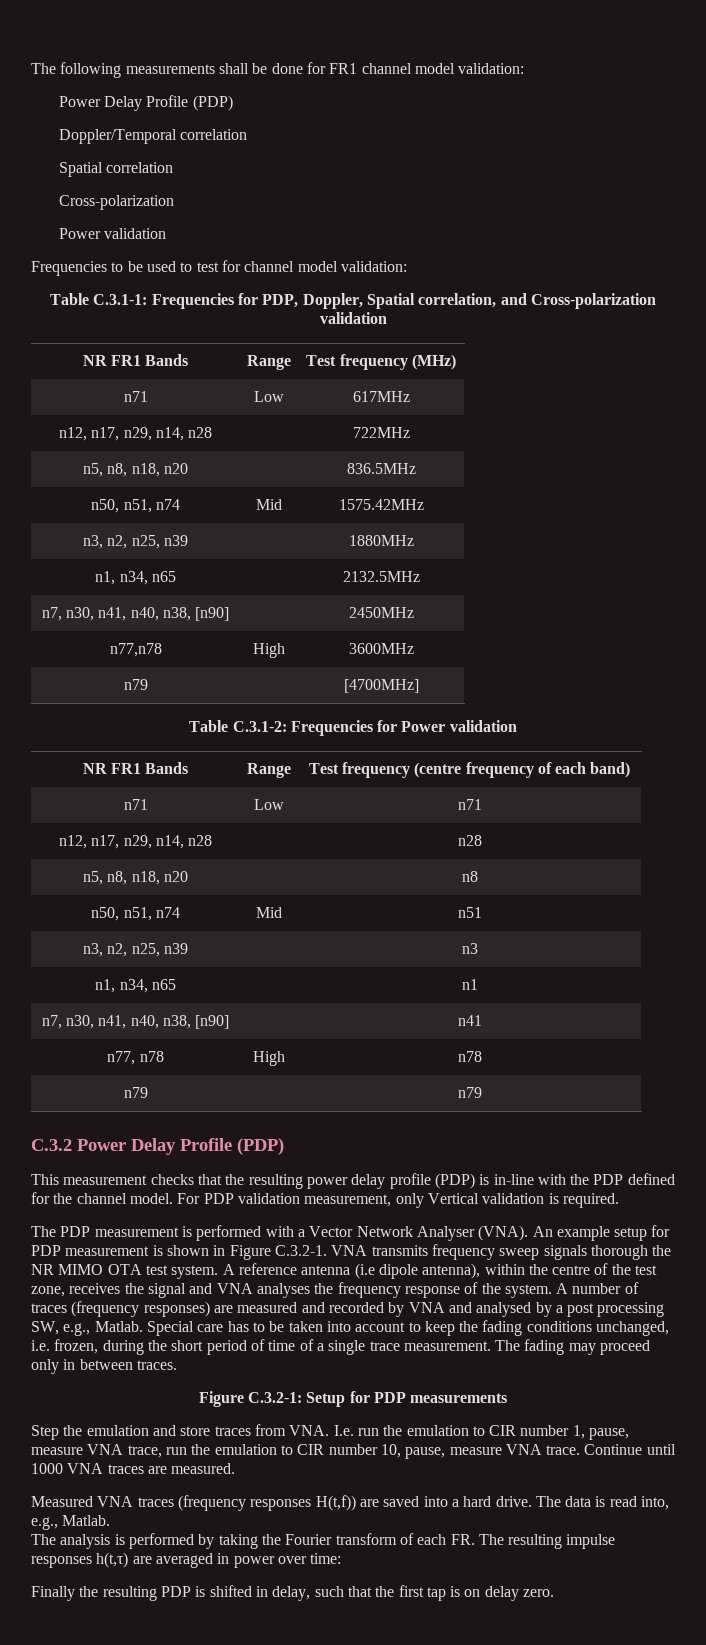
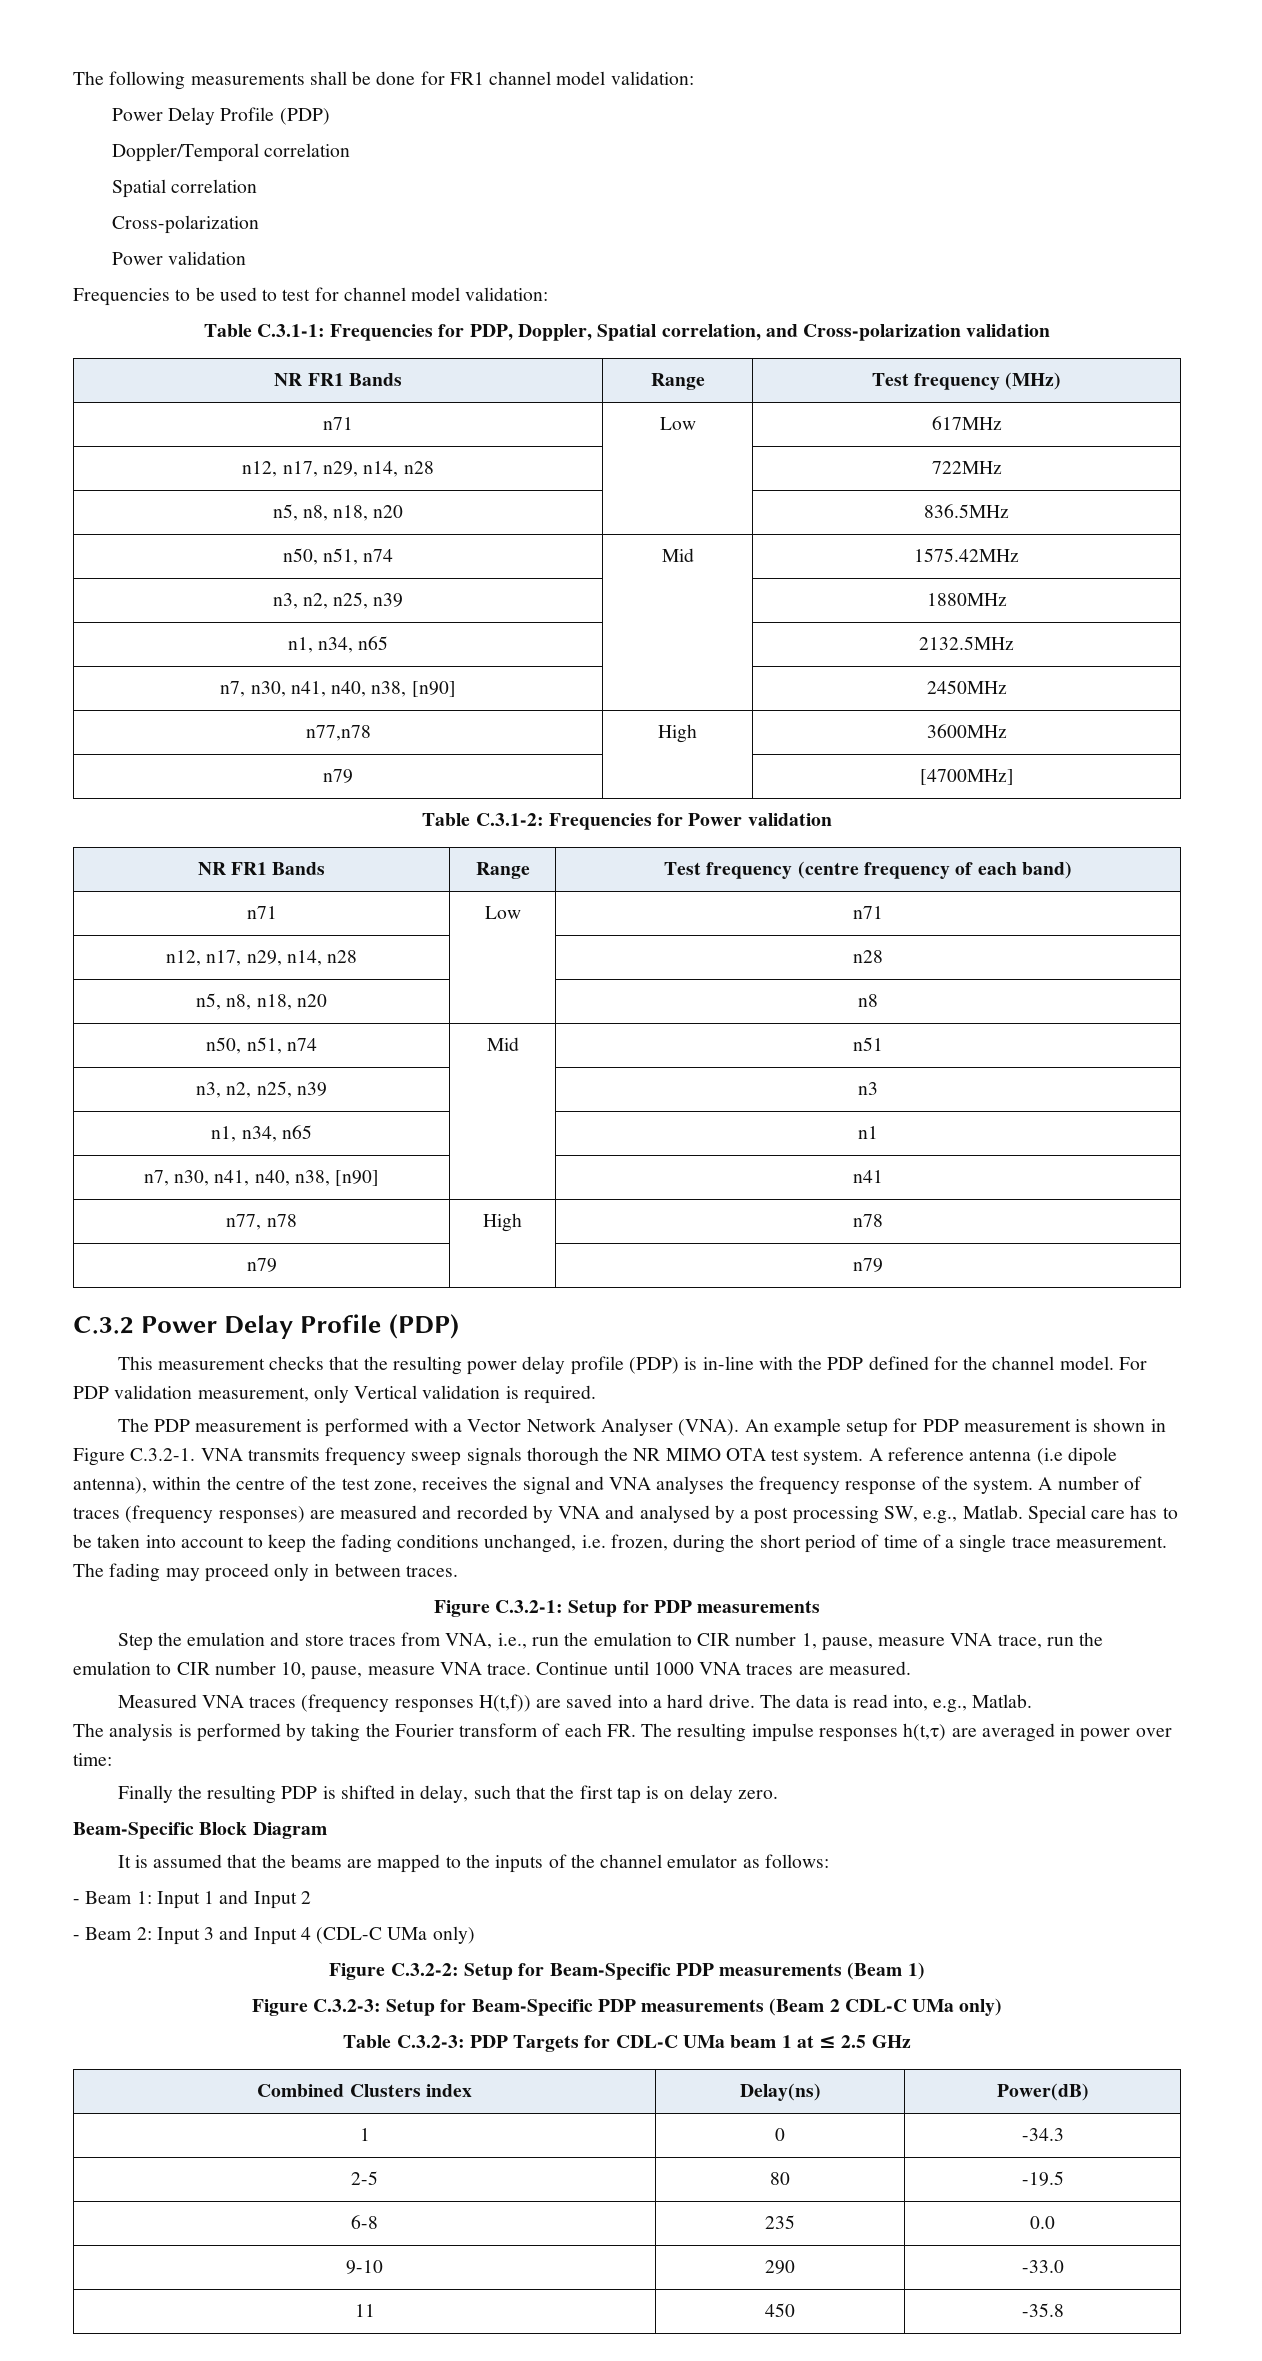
- Step the emulation and store traces from VNA. I.e. run the emulation to CIR number 1, pause, measure VNA trace, run the emulation to CIR number 10, pause, measure VNA trace.
+ Step the emulation and store traces from VNA, i.e., run the emulation to CIR number 1, pause, measure VNA trace, run the emulation to CIR number 10, pause, measure VNA trace.
+ Beam-Specific Block Diagram
+ It is assumed that the beams are mapped to the inputs of the channel emulator as follows:
+ - Beam 1: Input 1 and Input 2
+ - Beam 2: Input 3 and Input 4 (CDL-C UMa only)
+ Figure C.3.2-2: Setup for Beam-Specific PDP measurements (Beam 1)
+ Figure C.3.2-3: Setup for Beam-Specific PDP measurements (Beam 2 CDL-C UMa only)
+ Table C.3.2-3: PDP Targets for CDL-C UMa beam 1 at ≤ 2.5 GHz
+ Combined Clusters index | Delay(ns) | Power(dB)
+ 1 | 0 | -34.3
+ 2-5 | 80 | -19.5
+ 6-8 | 235 | 0.0
+ 9-10 | 290 | -33.0
+ 11 | 450 | -35.8

